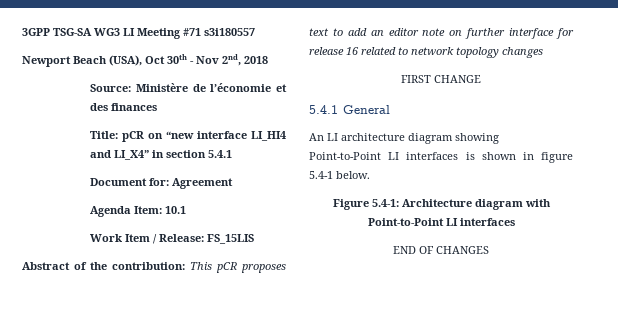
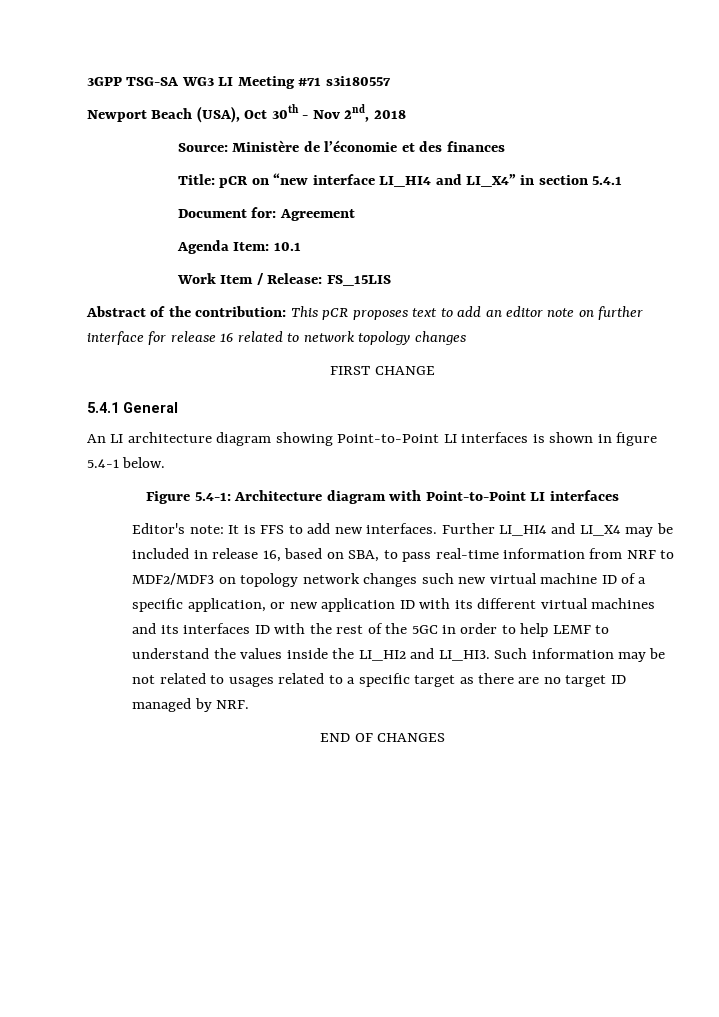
+ Editor's note: It is FFS to add new interfaces. Further LI_HI4 and LI_X4 may be included in release 16, based on SBA, to pass real-time information from NRF to MDF2/MDF3 on topology network changes such new virtual machine ID of a specific application, or new application ID with its different virtual machines and its interfaces ID with the rest of the 5GC in order to help LEMF to understand the values inside the LI_HI2 and LI_HI3. Such information may be not related to usages related to a specific target as there are no target ID managed by NRF.

